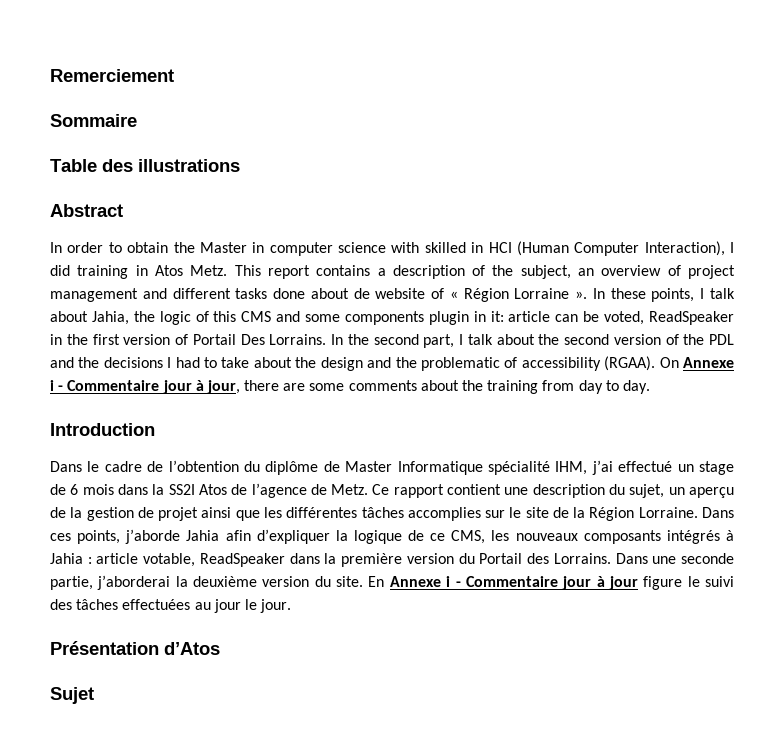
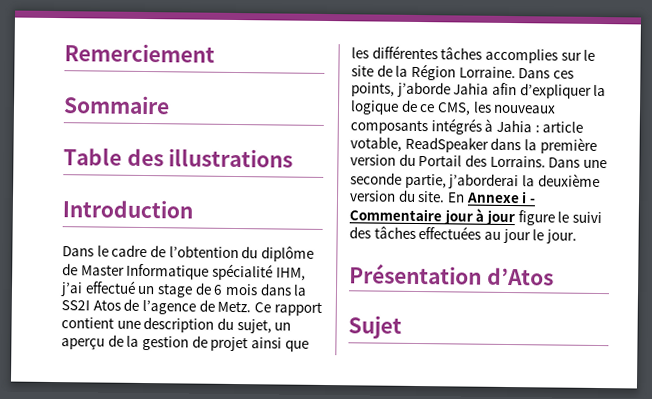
- Abstract
- In order to obtain the Master in computer science with skilled in HCI (Human Computer Interaction), I did training in Atos Metz. This report contains a description of the subject, an overview of project management and different tasks done about de website of « Région Lorraine ». In these points, I talk about Jahia, the logic of this CMS and some components plugin in it: article can be voted, ReadSpeaker in the first version of Portail Des Lorrains. In the second part, I talk about the second version of the PDL and the decisions I had to take about the design and the problematic of accessibility (RGAA). On Annexe i - Commentaire jour à jour, there are some comments about the training from day to day.

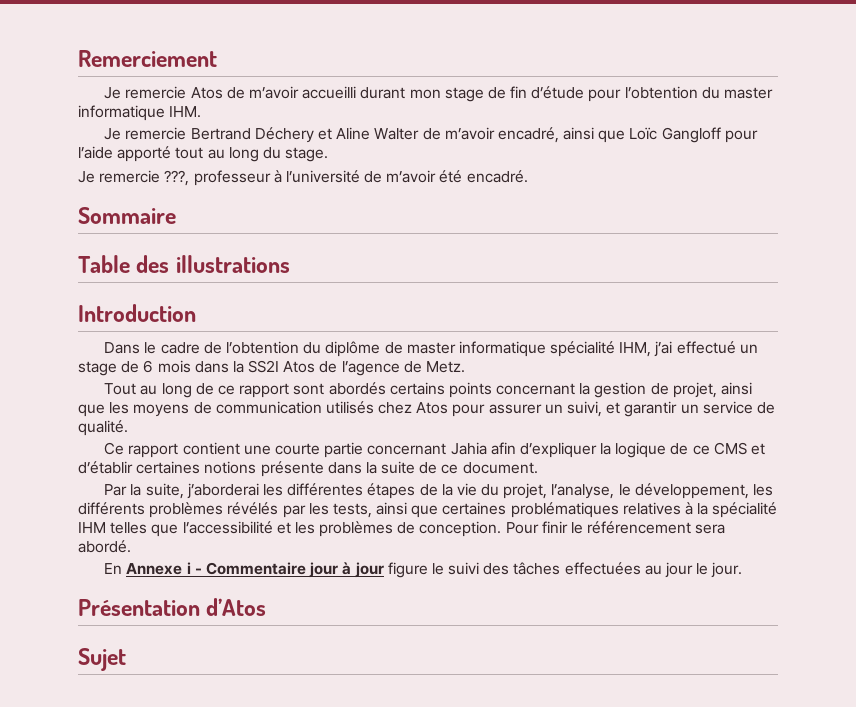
+ Je remercie Atos de m’avoir accueilli durant mon stage de fin d’étude pour l’obtention du master informatique IHM.
+ Je remercie Bertrand Déchery et Aline Walter de m’avoir encadré, ainsi que Loïc Gangloff pour l’aide apporté tout au long du stage.
+ Je remercie ???, professeur à l’université de m’avoir été encadré.
- Dans le cadre de l’obtention du diplôme de Master Informatique spécialité IHM, j’ai effectué un stage de 6 mois dans la SS2I Atos de l’agence de Metz. Ce rapport contient une description du sujet, un aperçu de la gestion de projet ainsi que les différentes tâches accomplies sur le site de la Région Lorraine. Dans ces points, j’aborde Jahia afin d’expliquer la logique de ce CMS, les nouveaux composants intégrés à Jahia : article votable, ReadSpeaker dans la première version du Portail des Lorrains. Dans une seconde partie, j’aborderai la deuxième version du site. En Annexe i - Commentaire jour à jour figure le suivi des tâches effectuées au jour le jour.
+ Dans le cadre de l’obtention du diplôme de master informatique spécialité IHM, j’ai effectué un stage de 6 mois dans la SS2I Atos de l’agence de Metz.
+ Tout au long de ce rapport sont abordés certains points concernant la gestion de projet, ainsi que les moyens de communication utilisés chez Atos pour assurer un suivi, et garantir un service de qualité.
+ Ce rapport contient une courte partie concernant Jahia afin d’expliquer la logique de ce CMS et d’établir certaines notions présente dans la suite de ce document.
+ Par la suite, j’aborderai les différentes étapes de la vie du projet, l’analyse, le développement, les différents problèmes révélés par les tests, ainsi que certaines problématiques relatives à la spécialité IHM telles que l’accessibilité et les problèmes de conception. Pour finir le référencement sera abordé.
+ En Annexe i - Commentaire jour à jour figure le suivi des tâches effectuées au jour le jour.

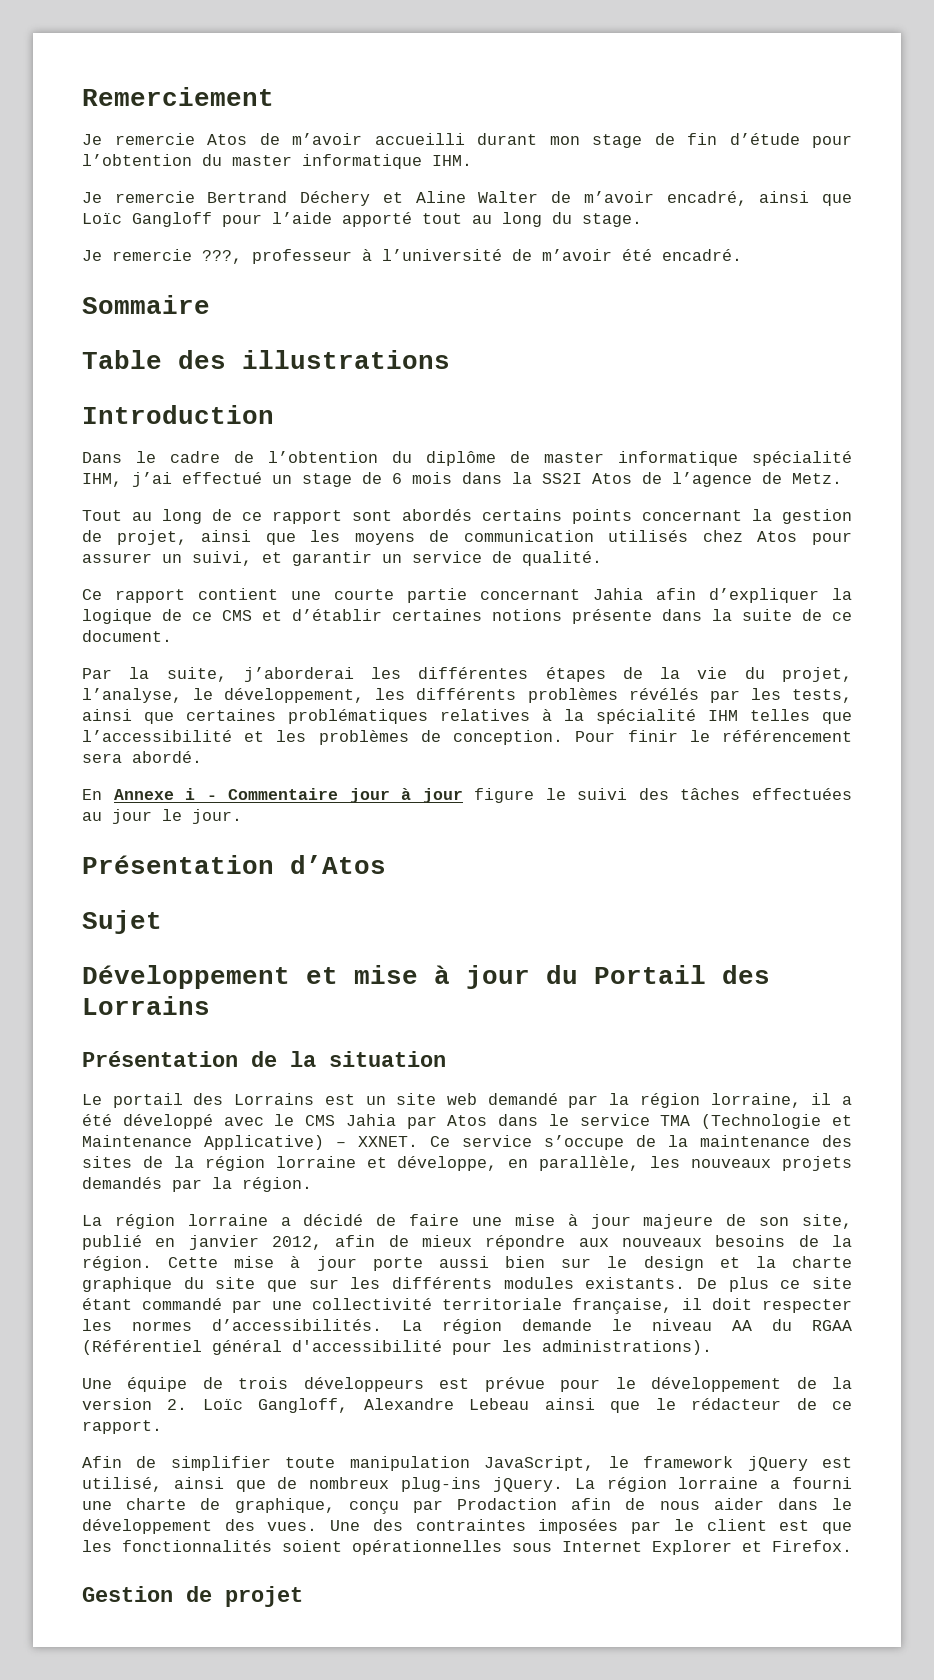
+ Développement et mise à jour du Portail des Lorrains
+ Présentation de la situation
+ Le portail des Lorrains est un site web demandé par la région lorraine, il a été développé avec le CMS Jahia par Atos dans le service TMA (Technologie et Maintenance Applicative) – XXNET. Ce service s’occupe de la maintenance des sites de la région lorraine et développe, en parallèle, les nouveaux projets demandés par la région.
+ La région lorraine a décidé de faire une mise à jour majeure de son site, publié en janvier 2012, afin de mieux répondre aux nouveaux besoins de la région. Cette mise à jour porte aussi bien sur le design et la charte graphique du site que sur les différents modules existants. De plus ce site étant commandé par une collectivité territoriale française, il doit respecter les normes d’accessibilités. La région demande le niveau AA du RGAA (Référentiel général d'accessibilité pour les administrations).
+ Une équipe de trois développeurs est prévue pour le développement de la version 2. Loïc Gangloff, Alexandre Lebeau ainsi que le rédacteur de ce rapport.
+ Afin de simplifier toute manipulation JavaScript, le framework jQuery est utilisé, ainsi que de nombreux plug-ins jQuery. La région lorraine a fourni une charte de graphique, conçu par Prodaction afin de nous aider dans le développement des vues. Une des contraintes imposées par le client est que les fonctionnalités soient opérationnelles sous Internet Explorer et Firefox.
+ Gestion de projet

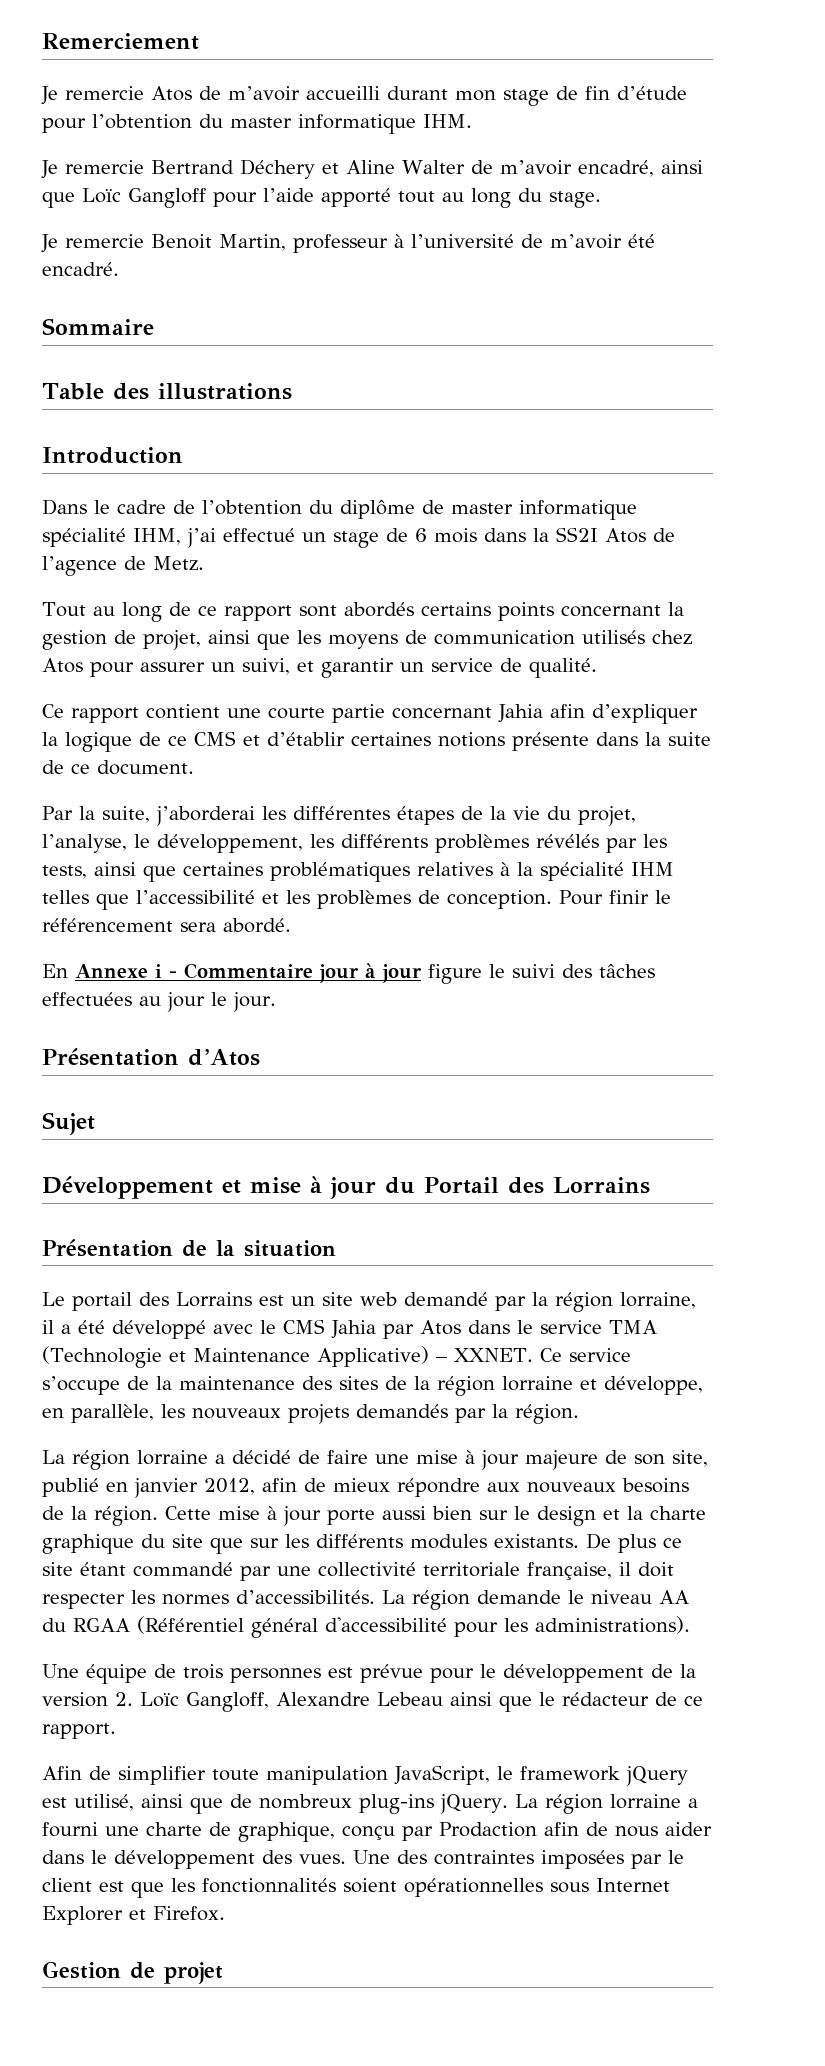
- Je remercie ???, professeur à l’université de m’avoir été encadré.
+ Je remercie Benoit Martin, professeur à l’université de m’avoir été encadré.
- Une équipe de trois développeurs est prévue pour le développement de la version 2. Loïc Gangloff, Alexandre Lebeau ainsi que le rédacteur de ce rapport.
+ Une équipe de trois personnes est prévue pour le développement de la version 2. Loïc Gangloff, Alexandre Lebeau ainsi que le rédacteur de ce rapport.

